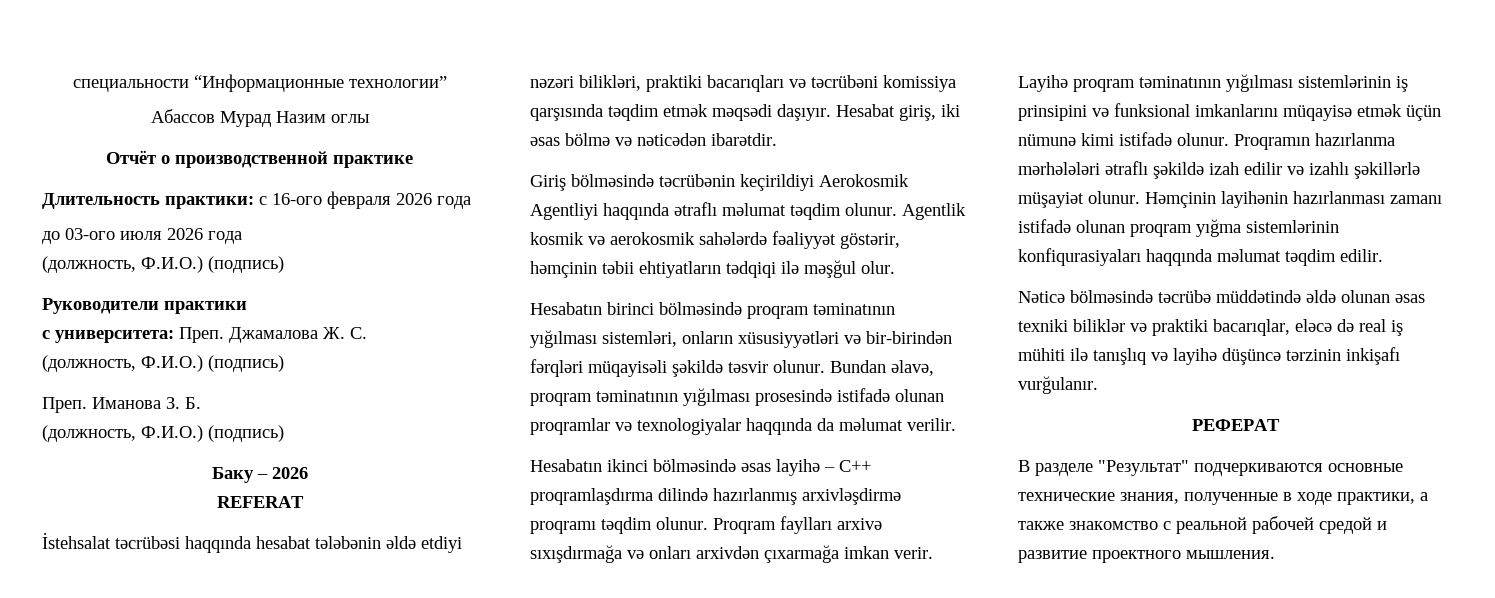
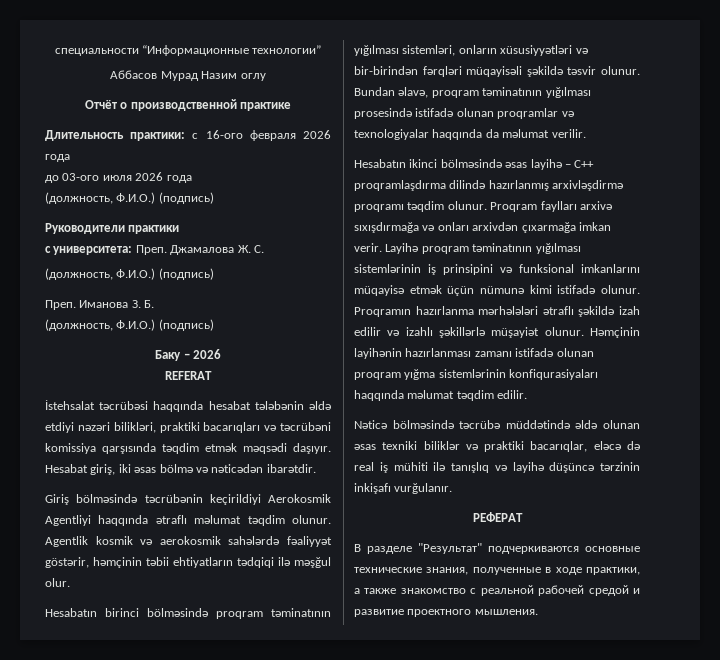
- Абассов Мурад Назим оглы
+ Аббасов Мурад Назим оглу

